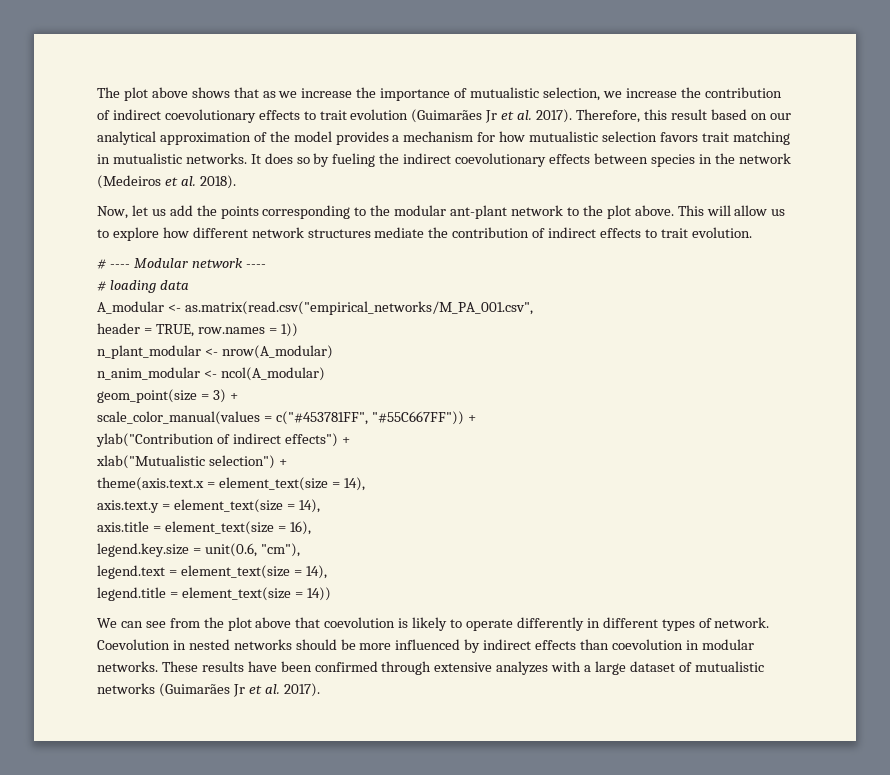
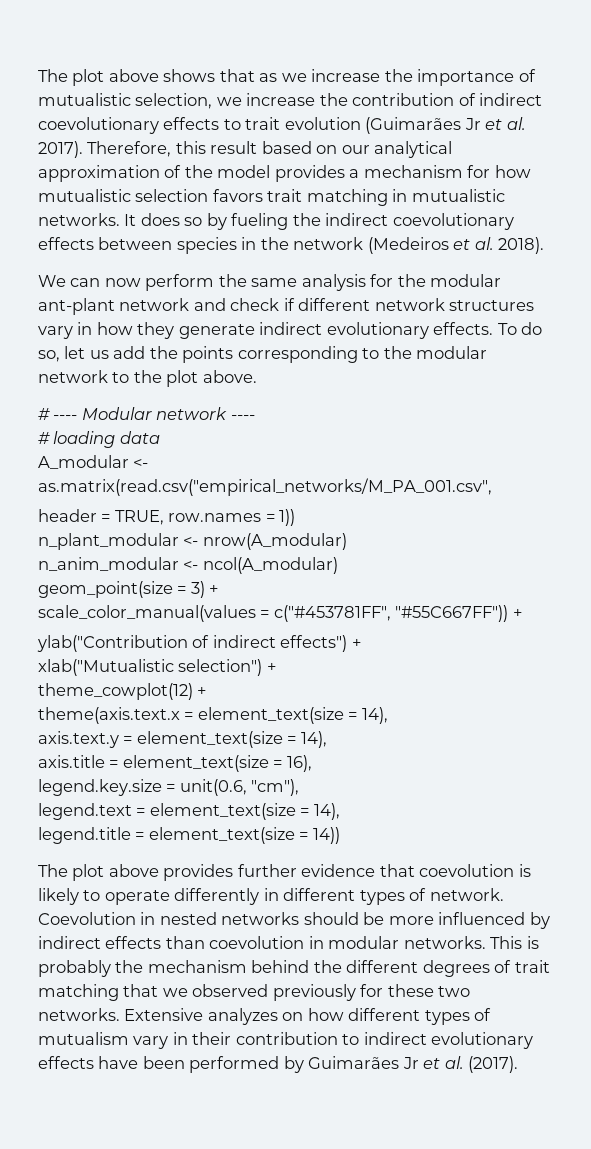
- Now, let us add the points corresponding to the modular ant-plant network to the plot above. This will allow us to explore how different network structures mediate the contribution of indirect effects to trait evolution.
+ We can now perform the same analysis for the modular ant-plant network and check if different network structures vary in how they generate indirect evolutionary effects. To do so, let us add the points corresponding to the modular network to the plot above.
+ theme_cowplot(12) +
- We can see from the plot above that coevolution is likely to operate differently in different types of network.
+ The plot above provides further evidence that coevolution is likely to operate differently in different types of network.
- These results have been confirmed through extensive analyzes with a large dataset of mutualistic networks (Guimarães Jr et al. 2017).
+ This is probably the mechanism behind the different degrees of trait matching that we observed previously for these two networks. Extensive analyzes on how different types of mutualism vary in their contribution to indirect evolutionary effects have been performed by Guimarães Jr et al. (2017).

